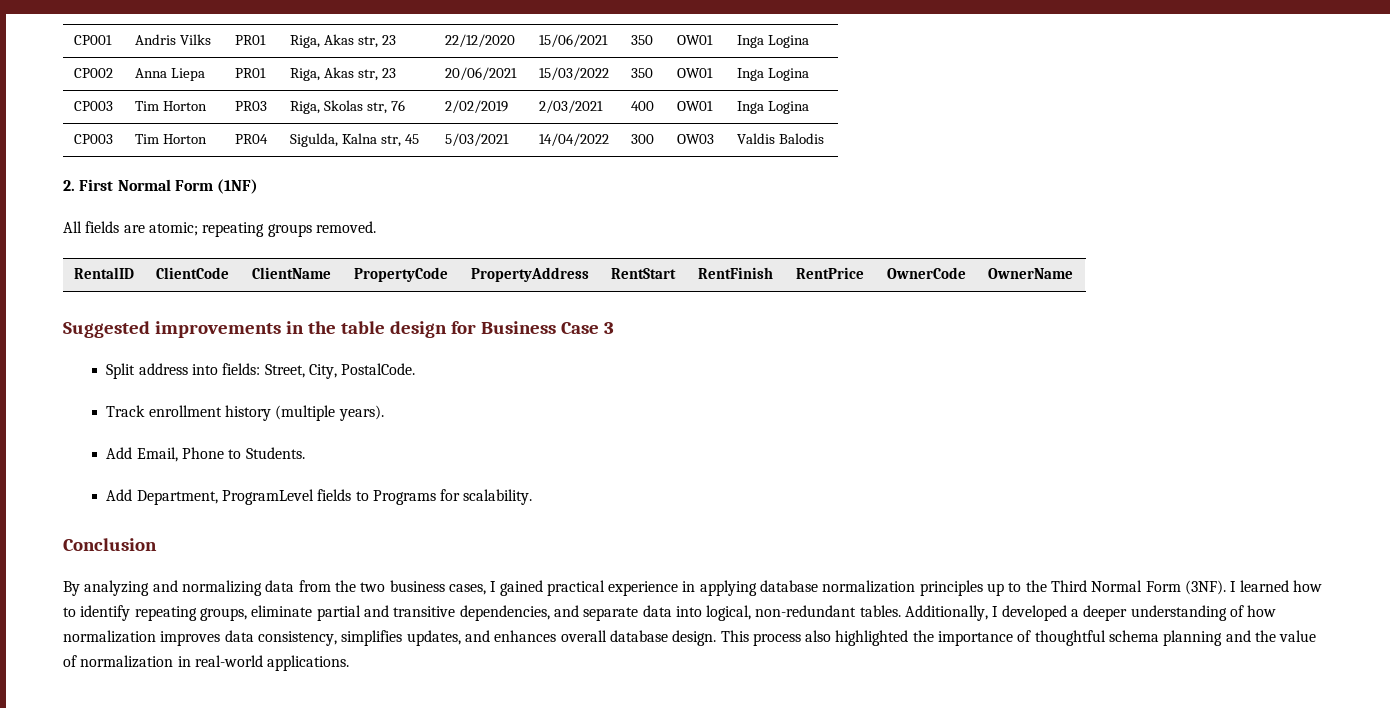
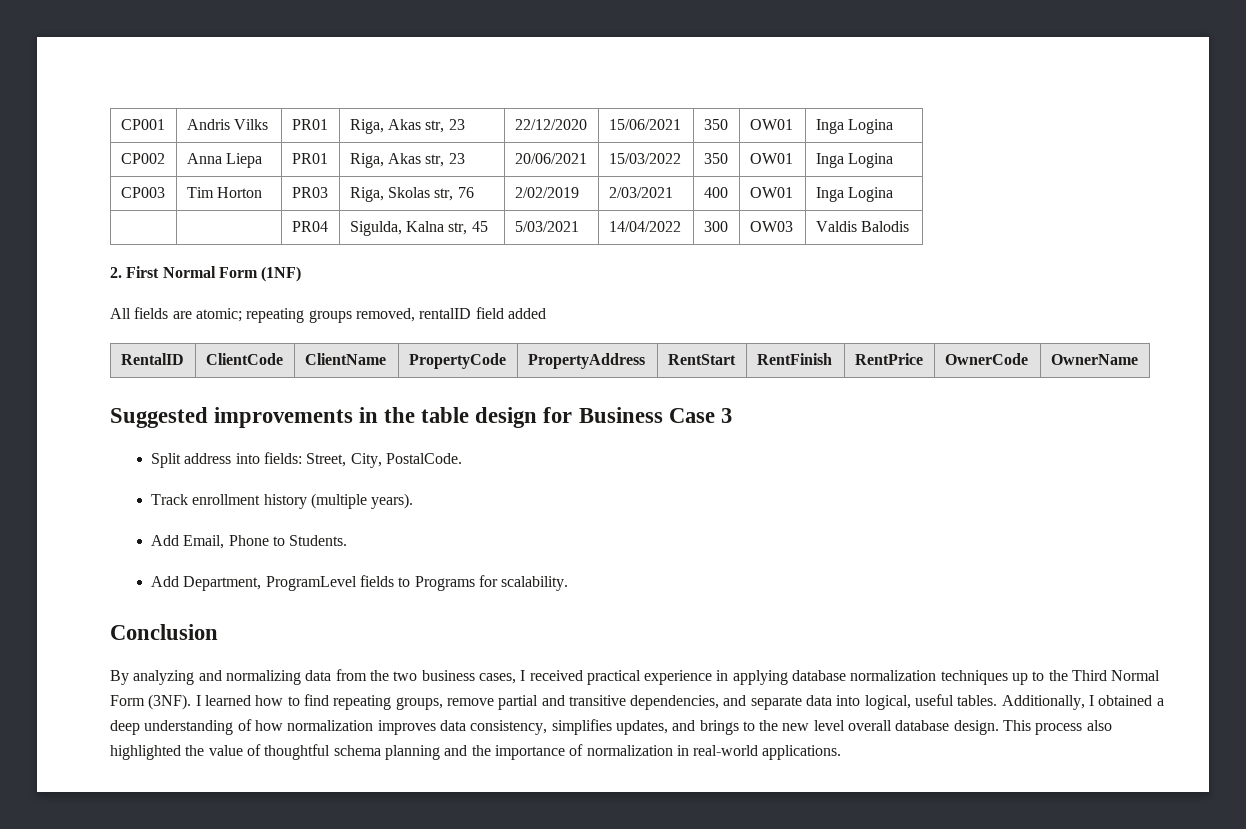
- CP003 | Tim Horton | PR04 | Sigulda, Kalna str, 45 | 5/03/2021 | 14/04/2022 | 300 | OW03 | Valdis Balodis
+ | | PR04 | Sigulda, Kalna str, 45 | 5/03/2021 | 14/04/2022 | 300 | OW03 | Valdis Balodis
- All fields are atomic; repeating groups removed.
+ All fields are atomic; repeating groups removed, rentalID field added
- By analyzing and normalizing data from the two business cases, I gained practical experience in applying database normalization principles up to the Third Normal Form (3NF).
+ By analyzing and normalizing data from the two business cases, I received practical experience in applying database normalization techniques up to the Third Normal Form (3NF).
- I learned how to identify repeating groups, eliminate partial and transitive dependencies, and separate data into logical, non-redundant tables.
+ I learned how to find repeating groups, remove partial and transitive dependencies, and separate data into logical, useful tables.
- Additionally, I developed a deeper understanding of how normalization improves data consistency, simplifies updates, and enhances overall database design.
+ Additionally, I obtained a deep understanding of how normalization improves data consistency, simplifies updates, and brings to the new level overall database design.
- This process also highlighted the importance of thoughtful schema planning and the value of normalization in real-world applications.
+ This process also highlighted the value of thoughtful schema planning and the importance of normalization in real-world applications.

